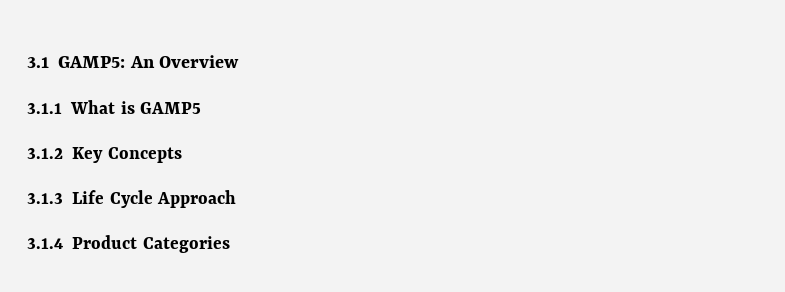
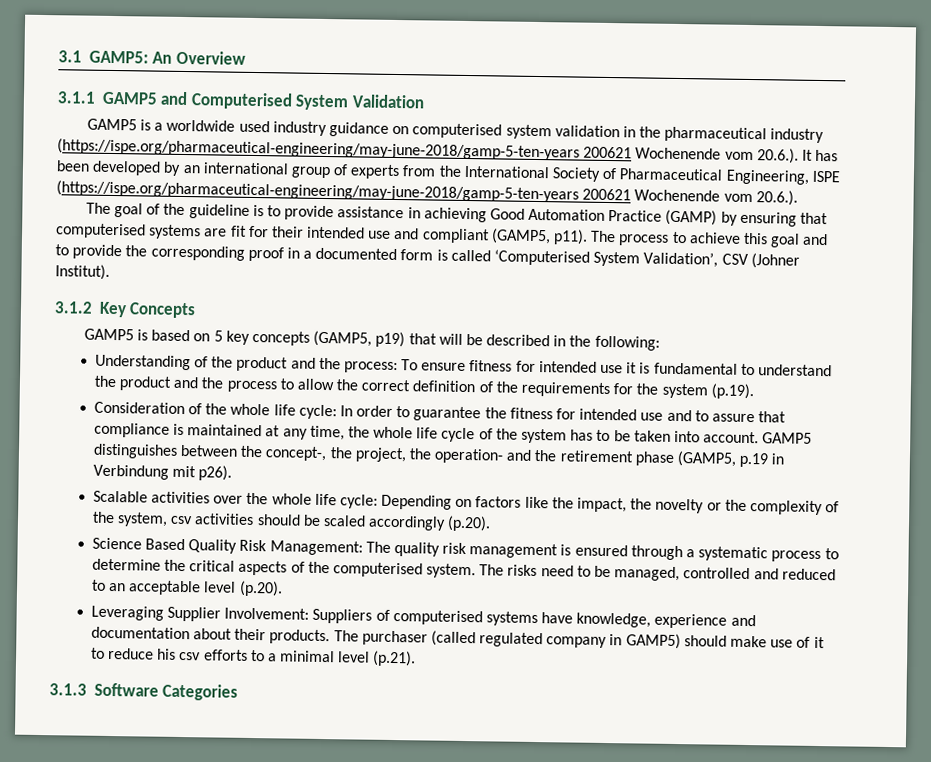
- 3.1.1 What is GAMP5
+ 3.1.1 GAMP5 and Computerised System Validation
+ GAMP5 is a worldwide used industry guidance on computerised system validation in the pharmaceutical industry (https://ispe.org/pharmaceutical-engineering/may-june-2018/gamp-5-ten-years 200621 Wochenende vom 20.6.). It has been developed by an international group of experts from the International Society of Pharmaceutical Engineering, ISPE (https://ispe.org/pharmaceutical-engineering/may-june-2018/gamp-5-ten-years 200621 Wochenende vom 20.6.).
+ The goal of the guideline is to provide assistance in achieving Good Automation Practice (GAMP) by ensuring that computerised systems are fit for their intended use and compliant (GAMP5, p11). The process to achieve this goal and to provide the corresponding proof in a documented form is called ‘Computerised System Validation’, CSV (Johner Institut).
  3.1.2 Key Concepts
- 3.1.3 Life Cycle Approach
- 3.1.4 Product Categories
+ GAMP5 is based on 5 key concepts (GAMP5, p19) that will be described in the following:
+ Understanding of the product and the process: To ensure fitness for intended use it is fundamental to understand the product and the process to allow the correct definition of the requirements for the system (p.19).
+ Consideration of the whole life cycle: In order to guarantee the fitness for intended use and to assure that compliance is maintained at any time, the whole life cycle of the system has to be taken into account. GAMP5 distinguishes between the concept-, the project, the operation- and the retirement phase (GAMP5, p.19 in Verbindung mit p26).
+ Scalable activities over the whole life cycle: Depending on factors like the impact, the novelty or the complexity of the system, csv activities should be scaled accordingly (p.20).
+ Science Based Quality Risk Management: The quality risk management is ensured through a systematic process to determine the critical aspects of the computerised system. The risks need to be managed, controlled and reduced to an acceptable level (p.20).
+ Leveraging Supplier Involvement: Suppliers of computerised systems have knowledge, experience and documentation about their products. The purchaser (called regulated company in GAMP5) should make use of it to reduce his csv efforts to a minimal level (p.21).
+ 3.1.3 Software Categories

